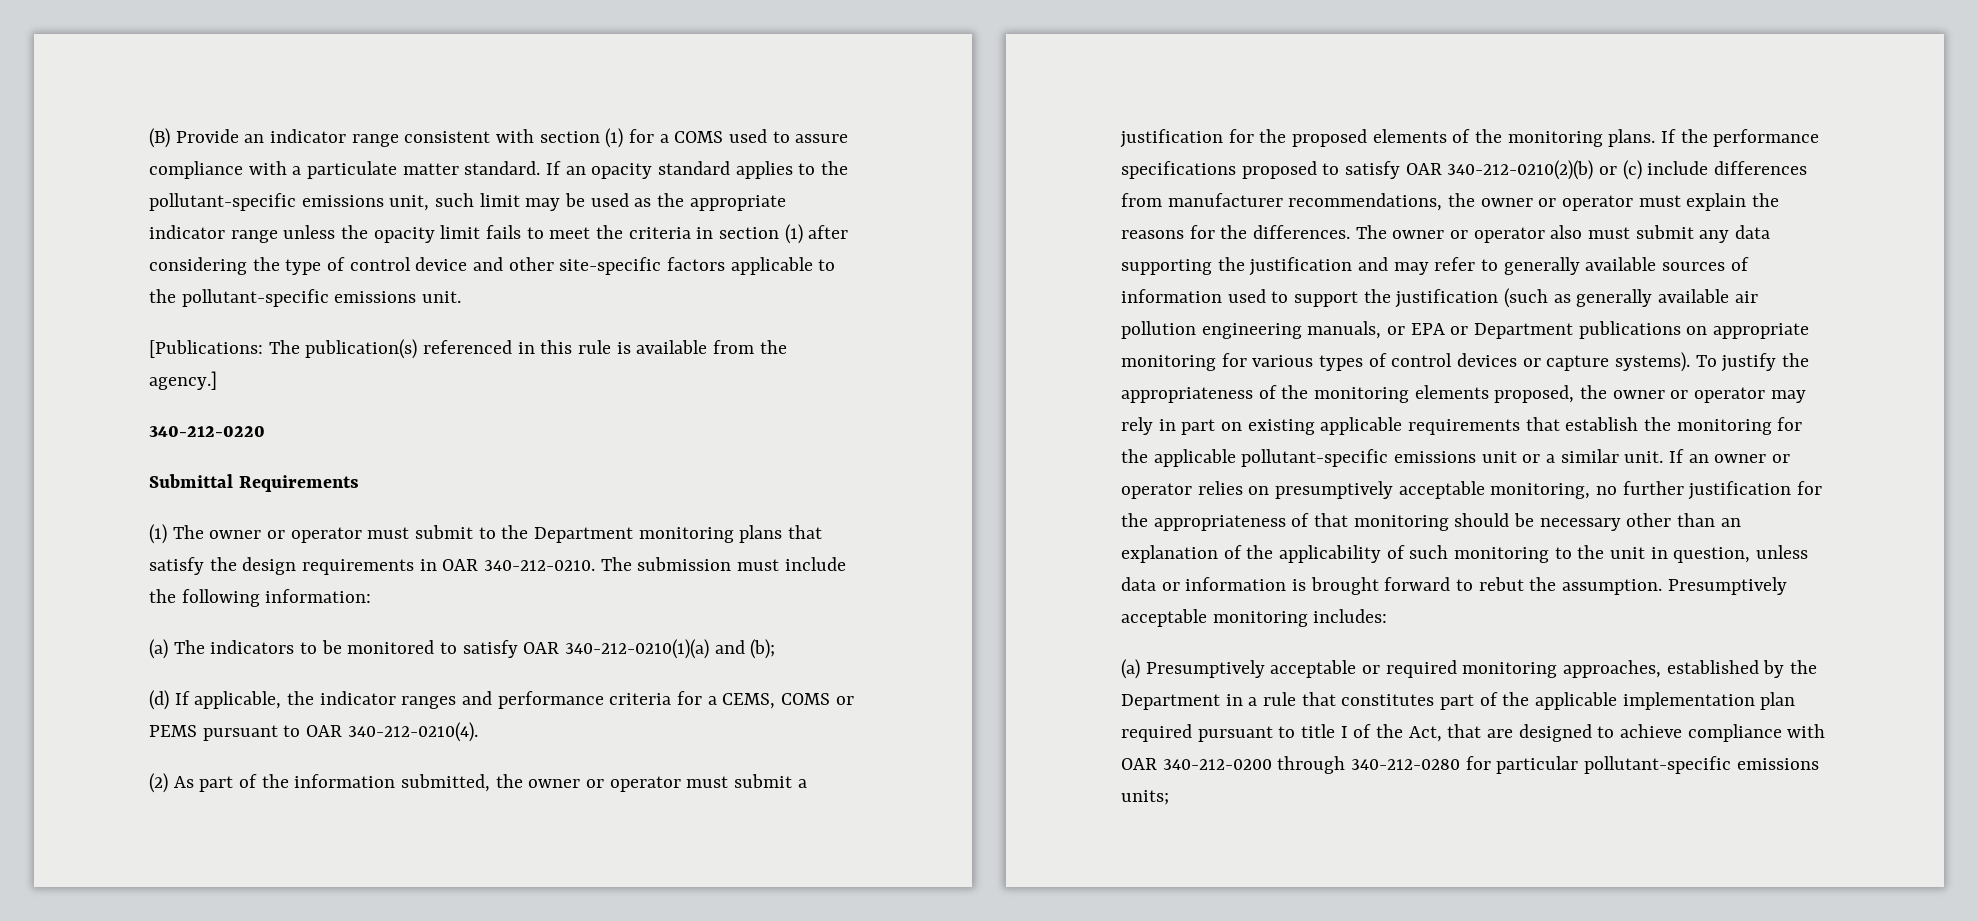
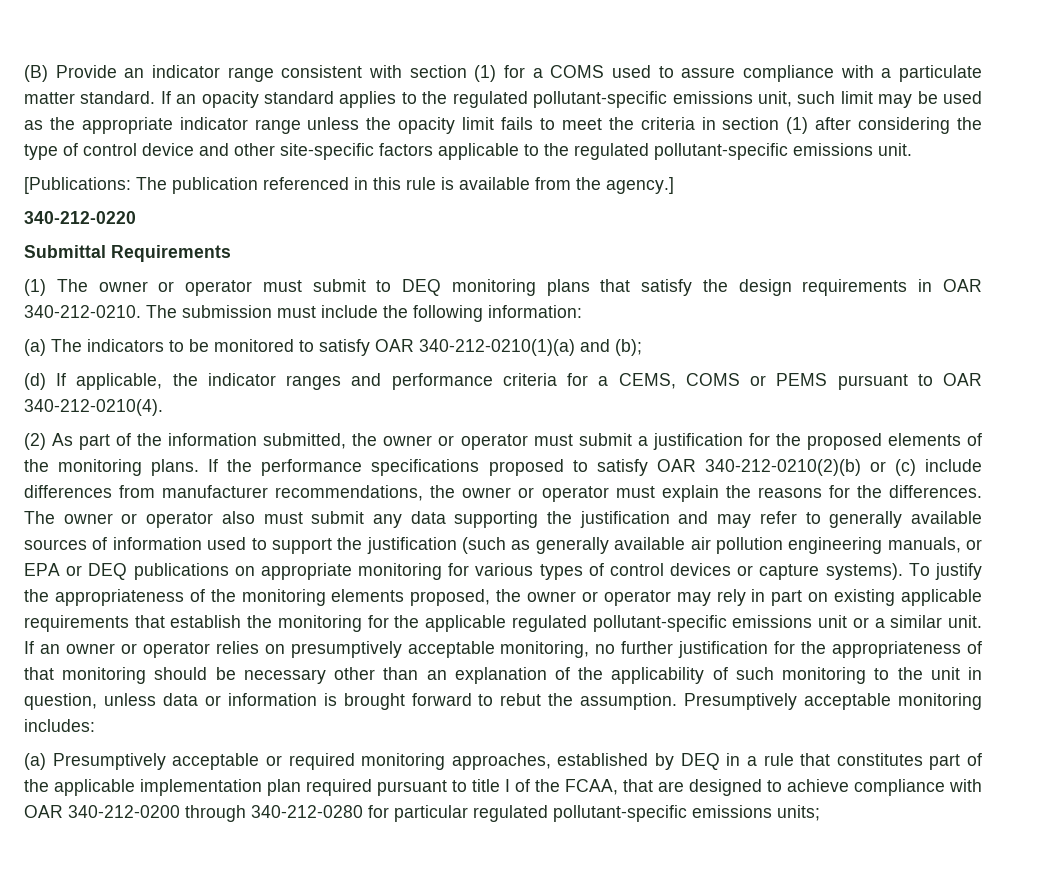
- If an opacity standard applies to the pollutant-specific emissions unit, such limit may be used as the appropriate indicator range unless the opacity limit fails to meet the criteria in section (1) after considering the type of control device and other site-specific factors applicable to the pollutant-specific emissions unit.
+ If an opacity standard applies to the regulated pollutant-specific emissions unit, such limit may be used as the appropriate indicator range unless the opacity limit fails to meet the criteria in section (1) after considering the type of control device and other site-specific factors applicable to the regulated pollutant-specific emissions unit.
- [Publications: The publication(s) referenced in this rule is available from the agency.]
+ [Publications: The publication referenced in this rule is available from the agency.]
- (1) The owner or operator must submit to the Department monitoring plans that satisfy the design requirements in OAR 340-212-0210.
+ (1) The owner or operator must submit to DEQ monitoring plans that satisfy the design requirements in OAR 340-212-0210.
- The owner or operator also must submit any data supporting the justification and may refer to generally available sources of information used to support the justification (such as generally available air pollution engineering manuals, or EPA or Department publications on appropriate monitoring for various types of control devices or capture systems).
+ The owner or operator also must submit any data supporting the justification and may refer to generally available sources of information used to support the justification (such as generally available air pollution engineering manuals, or EPA or DEQ publications on appropriate monitoring for various types of control devices or capture systems).
- To justify the appropriateness of the monitoring elements proposed, the owner or operator may rely in part on existing applicable requirements that establish the monitoring for the applicable pollutant-specific emissions unit or a similar unit.
+ To justify the appropriateness of the monitoring elements proposed, the owner or operator may rely in part on existing applicable requirements that establish the monitoring for the applicable regulated pollutant-specific emissions unit or a similar unit.
- (a) Presumptively acceptable or required monitoring approaches, established by the Department in a rule that constitutes part of the applicable implementation plan required pursuant to title I of the Act, that are designed to achieve compliance with OAR 340-212-0200 through 340-212-0280 for particular pollutant-specific emissions units;
+ (a) Presumptively acceptable or required monitoring approaches, established by DEQ in a rule that constitutes part of the applicable implementation plan required pursuant to title I of the FCAA, that are designed to achieve compliance with OAR 340-212-0200 through 340-212-0280 for particular regulated pollutant-specific emissions units;

